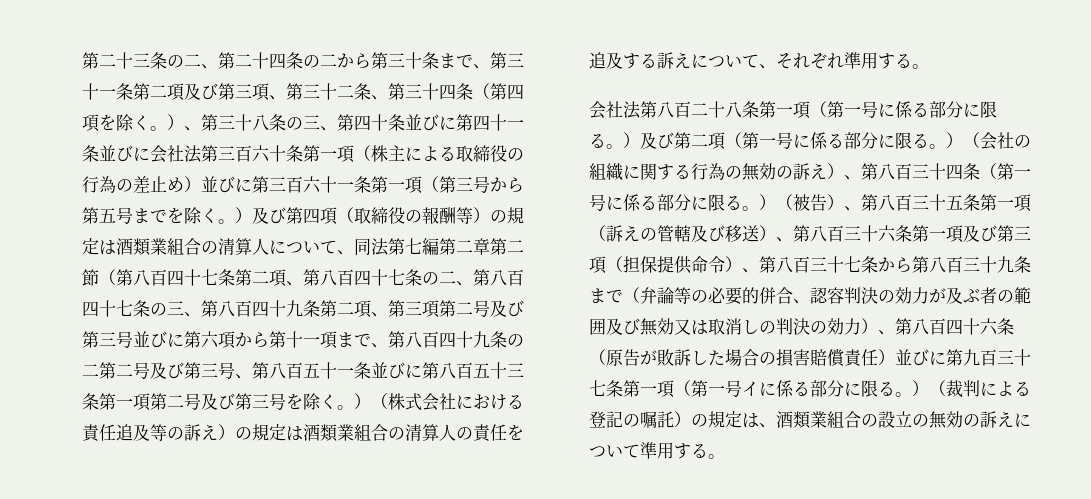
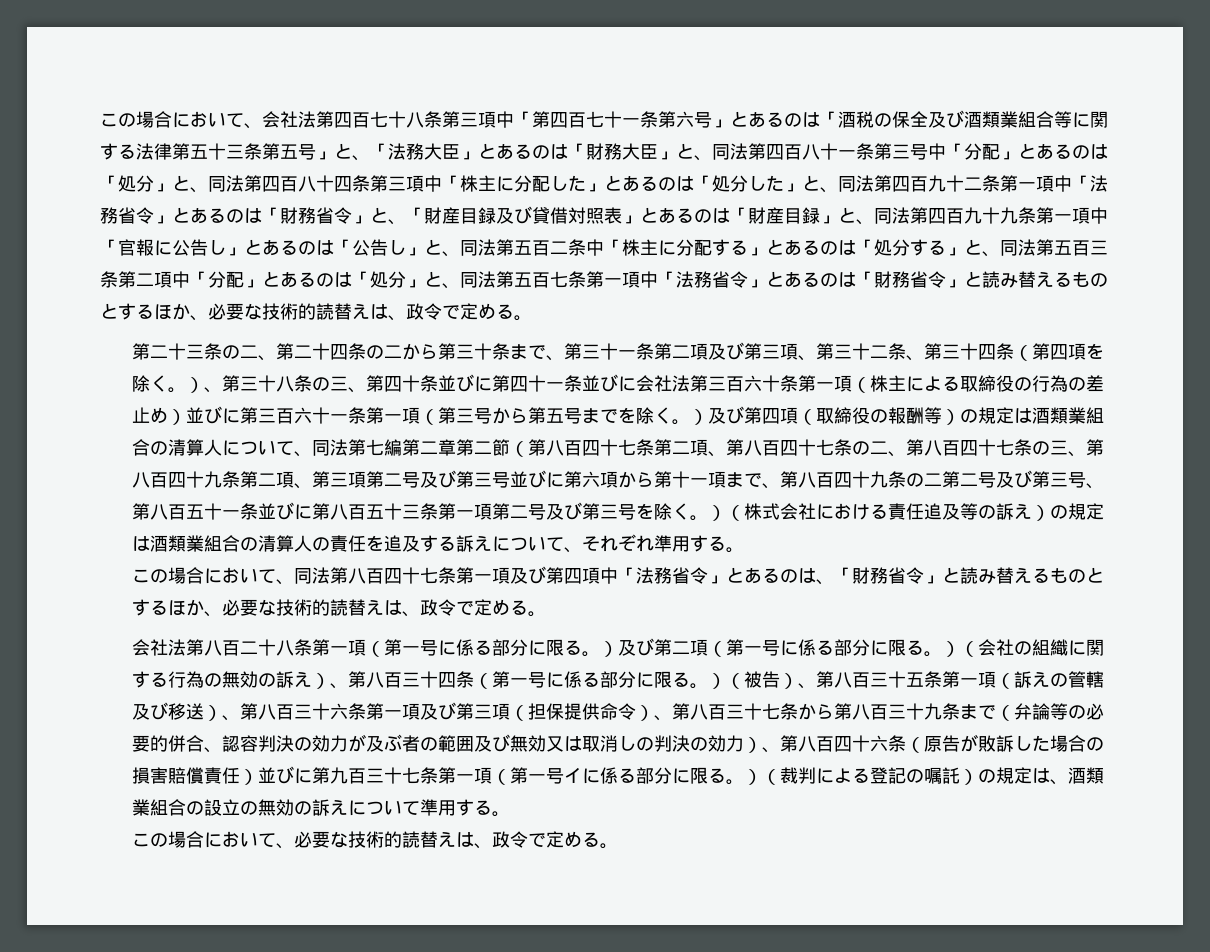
+ この場合において、会社法第四百七十八条第三項中「第四百七十一条第六号」とあるのは「酒税の保全及び酒類業組合等に関する法律第五十三条第五号」と、「法務大臣」とあるのは「財務大臣」と、同法第四百八十一条第三号中「分配」とあるのは「処分」と、同法第四百八十四条第三項中「株主に分配した」とあるのは「処分した」と、同法第四百九十二条第一項中「法務省令」とあるのは「財務省令」と、「財産目録及び貸借対照表」とあるのは「財産目録」と、同法第四百九十九条第一項中「官報に公告し」とあるのは「公告し」と、同法第五百二条中「株主に分配する」とあるのは「処分する」と、同法第五百三条第二項中「分配」とあるのは「処分」と、同法第五百七条第一項中「法務省令」とあるのは「財務省令」と読み替えるものとするほか、必要な技術的読替えは、政令で定める。
+ この場合において、同法第八百四十七条第一項及び第四項中「法務省令」とあるのは、「財務省令」と読み替えるものとするほか、必要な技術的読替えは、政令で定める。
+ この場合において、必要な技術的読替えは、政令で定める。

